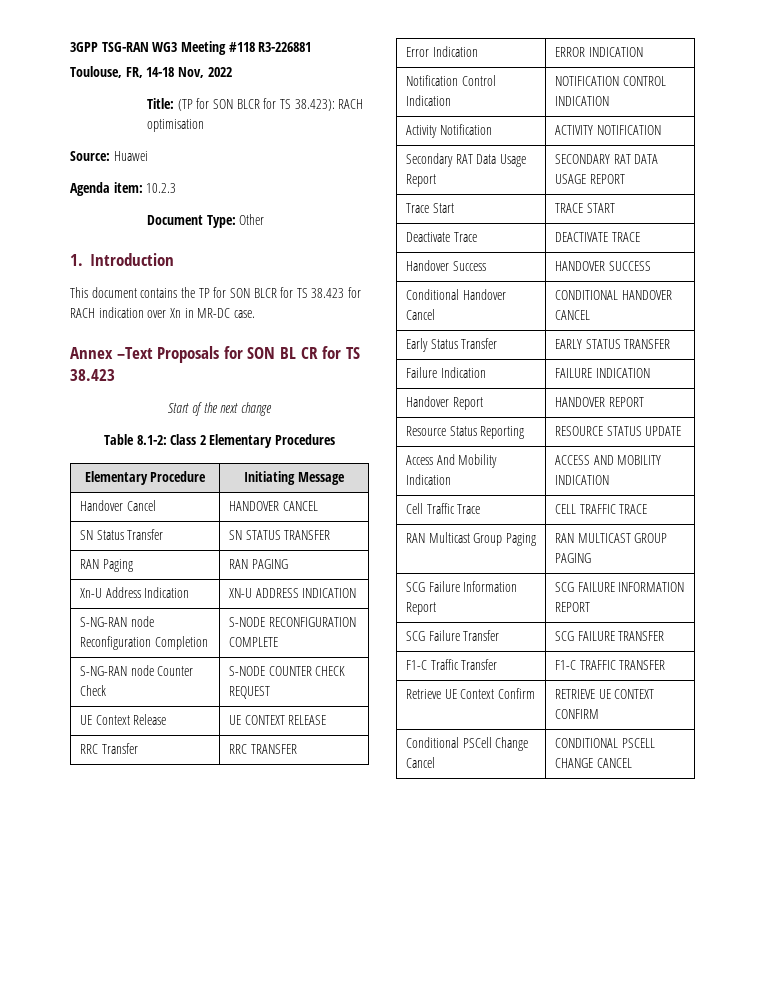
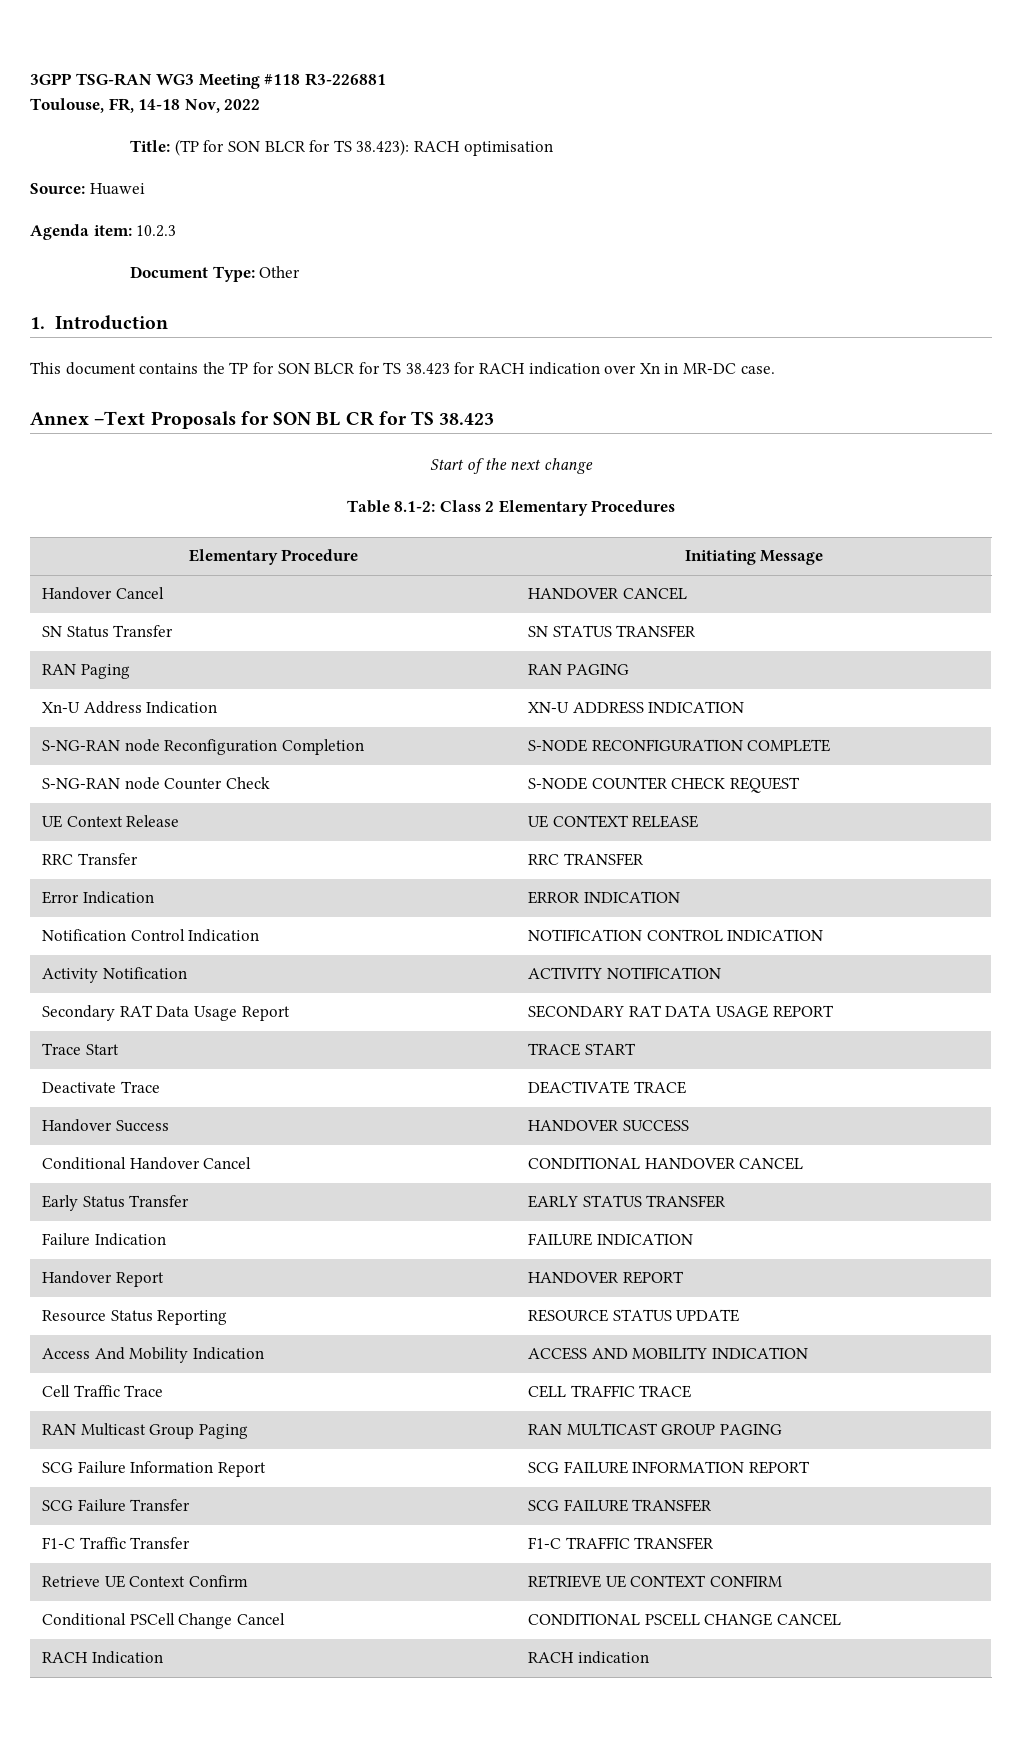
+ RACH Indication | RACH indication

